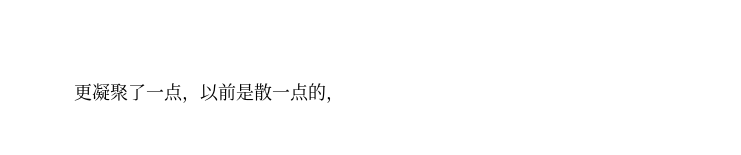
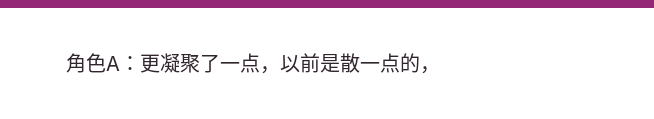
- 更凝聚了一点，以前是散一点的，
+ 角色A：更凝聚了一点，以前是散一点的，

